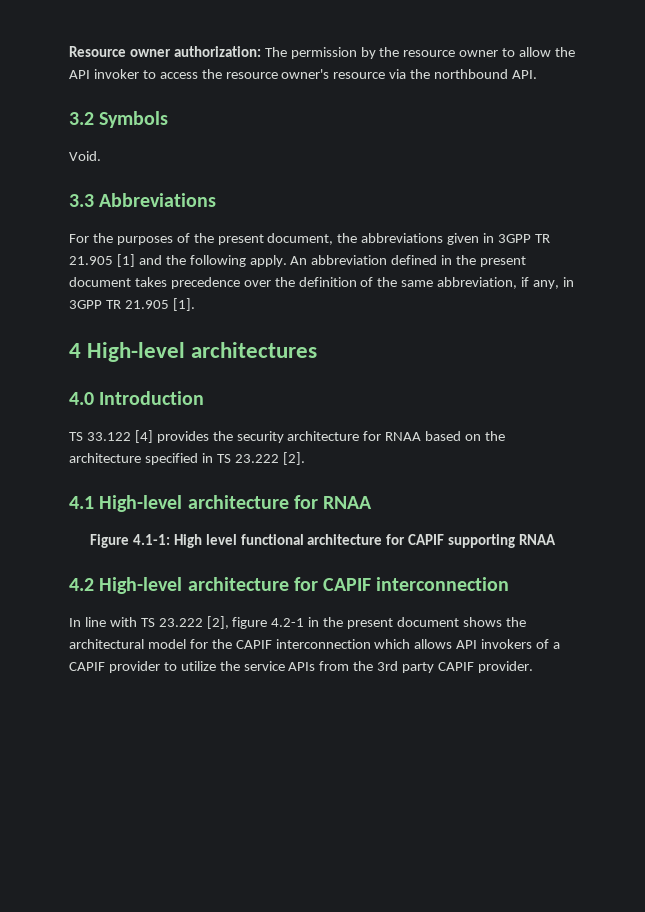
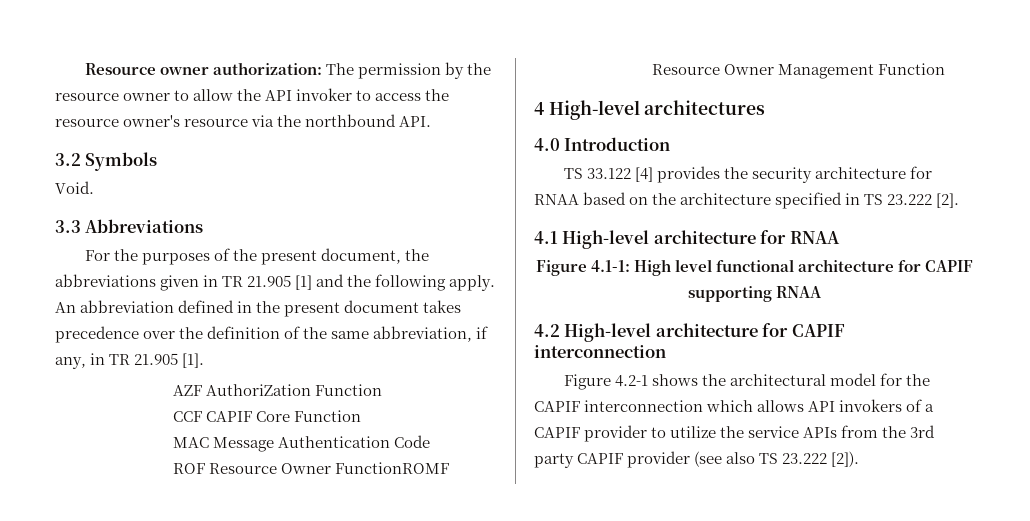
- For the purposes of the present document, the abbreviations given in 3GPP TR 21.905 [1] and the following apply.
+ For the purposes of the present document, the abbreviations given in TR 21.905 [1] and the following apply.
- An abbreviation defined in the present document takes precedence over the definition of the same abbreviation, if any, in 3GPP TR 21.905 [1].
+ An abbreviation defined in the present document takes precedence over the definition of the same abbreviation, if any, in TR 21.905 [1].
+ AZF AuthoriZation Function
+ CCF CAPIF Core Function
+ MAC Message Authentication Code
+ ROF Resource Owner FunctionROMF Resource Owner Management Function
- In line with TS 23.222 [2], figure 4.2-1 in the present document shows the architectural model for the CAPIF interconnection which allows API invokers of a CAPIF provider to utilize the service APIs from the 3rd party CAPIF provider.
+ Figure 4.2-1 shows the architectural model for the CAPIF interconnection which allows API invokers of a CAPIF provider to utilize the service APIs from the 3rd party CAPIF provider (see also TS 23.222 [2]).

